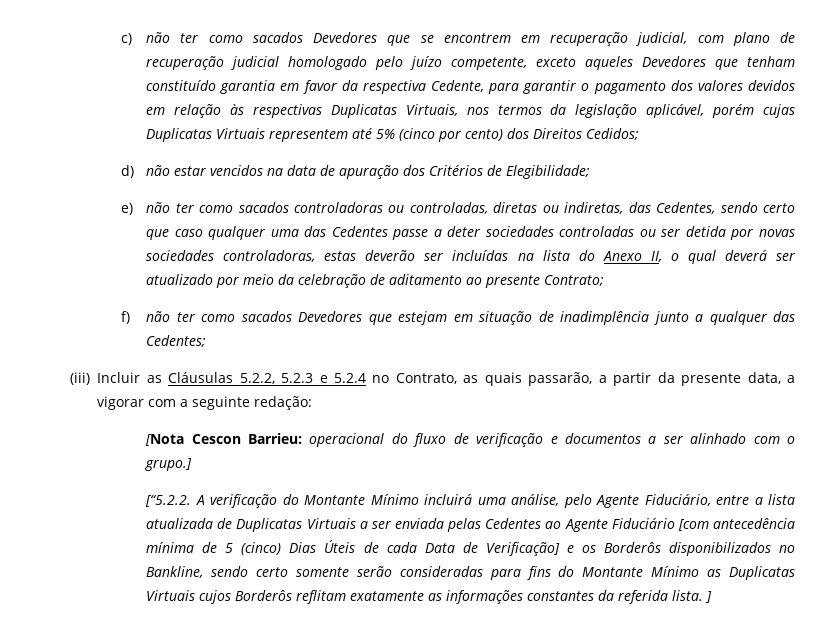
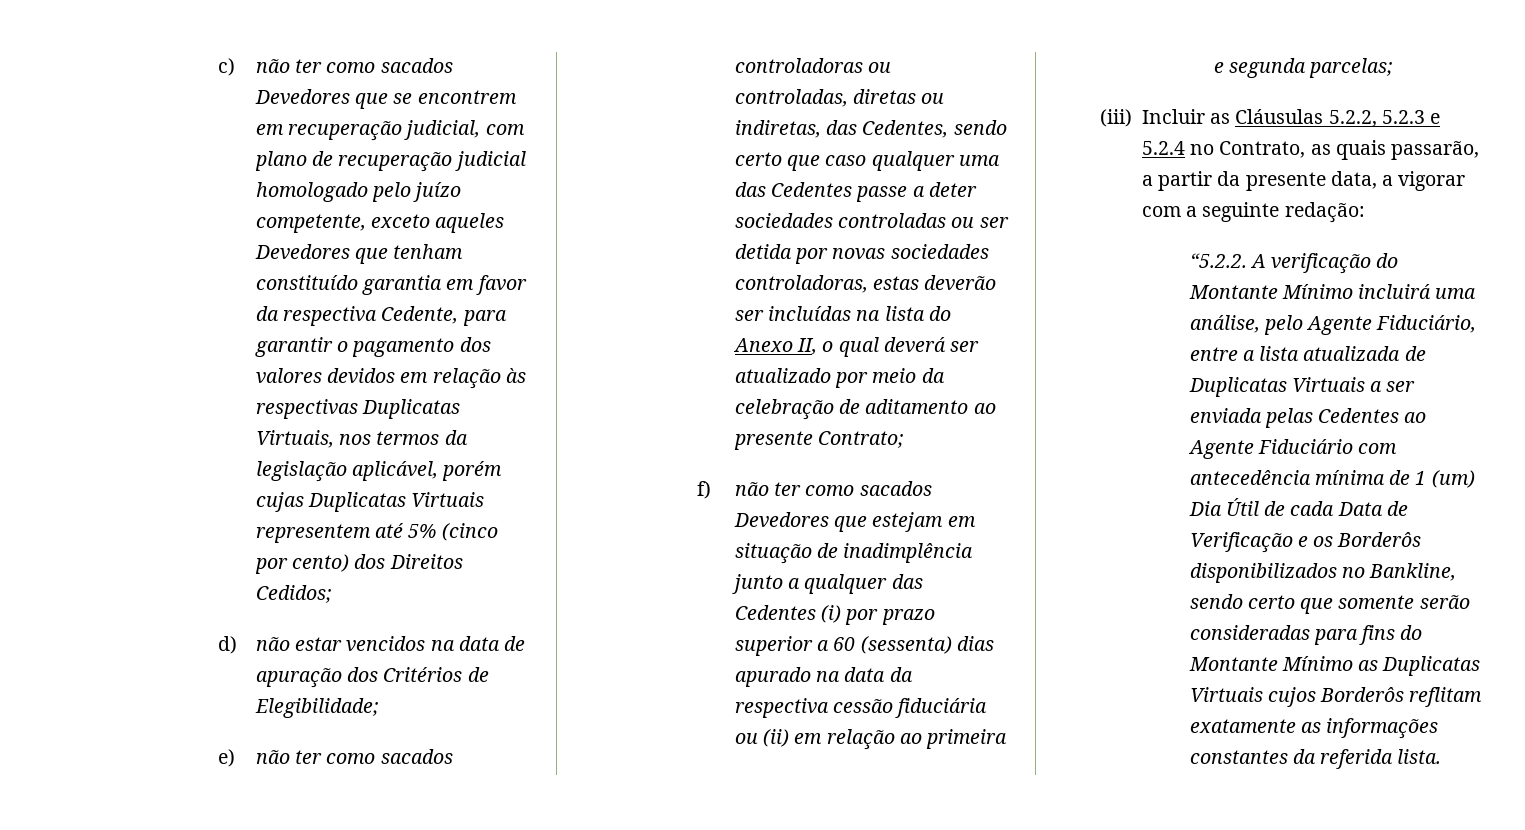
- f) não ter como sacados Devedores que estejam em situação de inadimplência junto a qualquer das Cedentes;
+ f) não ter como sacados Devedores que estejam em situação de inadimplência junto a qualquer das Cedentes (i) por prazo superior a 60 (sessenta) dias apurado na data da respectiva cessão fiduciária ou (ii) em relação ao primeira e segunda parcelas;
- [Nota Cescon Barrieu: operacional do fluxo de verificação e documentos a ser alinhado com o grupo.]
- [“5.2.2. A verificação do Montante Mínimo incluirá uma análise, pelo Agente Fiduciário, entre a lista atualizada de Duplicatas Virtuais a ser enviada pelas Cedentes ao Agente Fiduciário [com antecedência mínima de 5 (cinco) Dias Úteis de cada Data de Verificação] e os Borderôs disponibilizados no Bankline, sendo certo somente serão consideradas para fins do Montante Mínimo as Duplicatas Virtuais cujos Borderôs reflitam exatamente as informações constantes da referida lista. ]
+ “5.2.2. A verificação do Montante Mínimo incluirá uma análise, pelo Agente Fiduciário, entre a lista atualizada de Duplicatas Virtuais a ser enviada pelas Cedentes ao Agente Fiduciário com antecedência mínima de 1 (um) Dia Útil de cada Data de Verificação e os Borderôs disponibilizados no Bankline, sendo certo que somente serão consideradas para fins do Montante Mínimo as Duplicatas Virtuais cujos Borderôs reflitam exatamente as informações constantes da referida lista.

